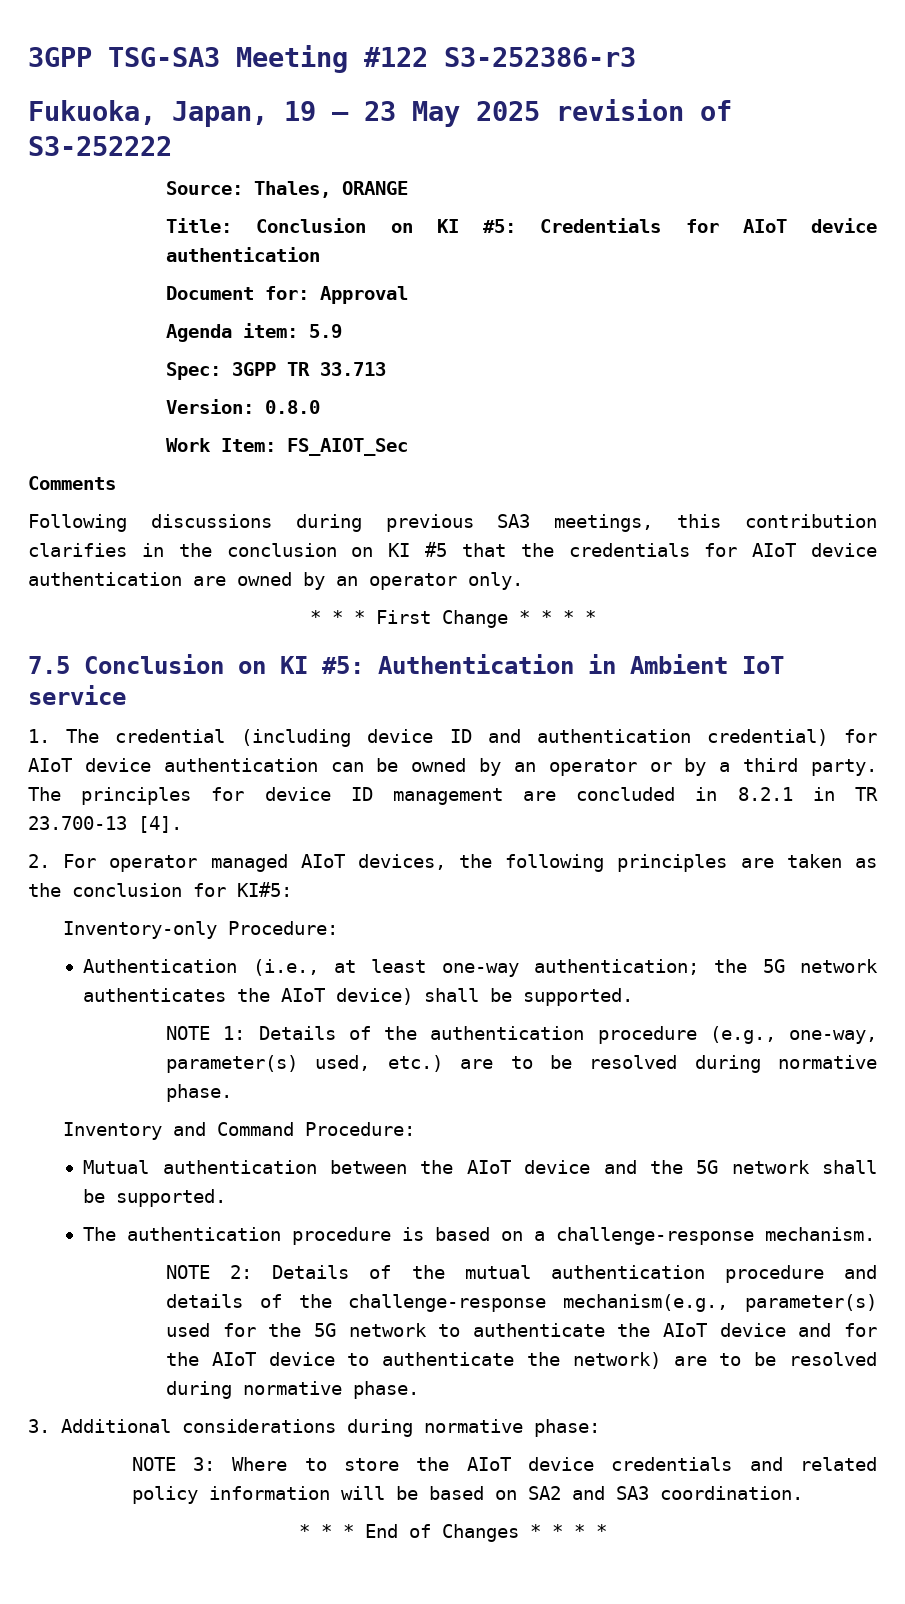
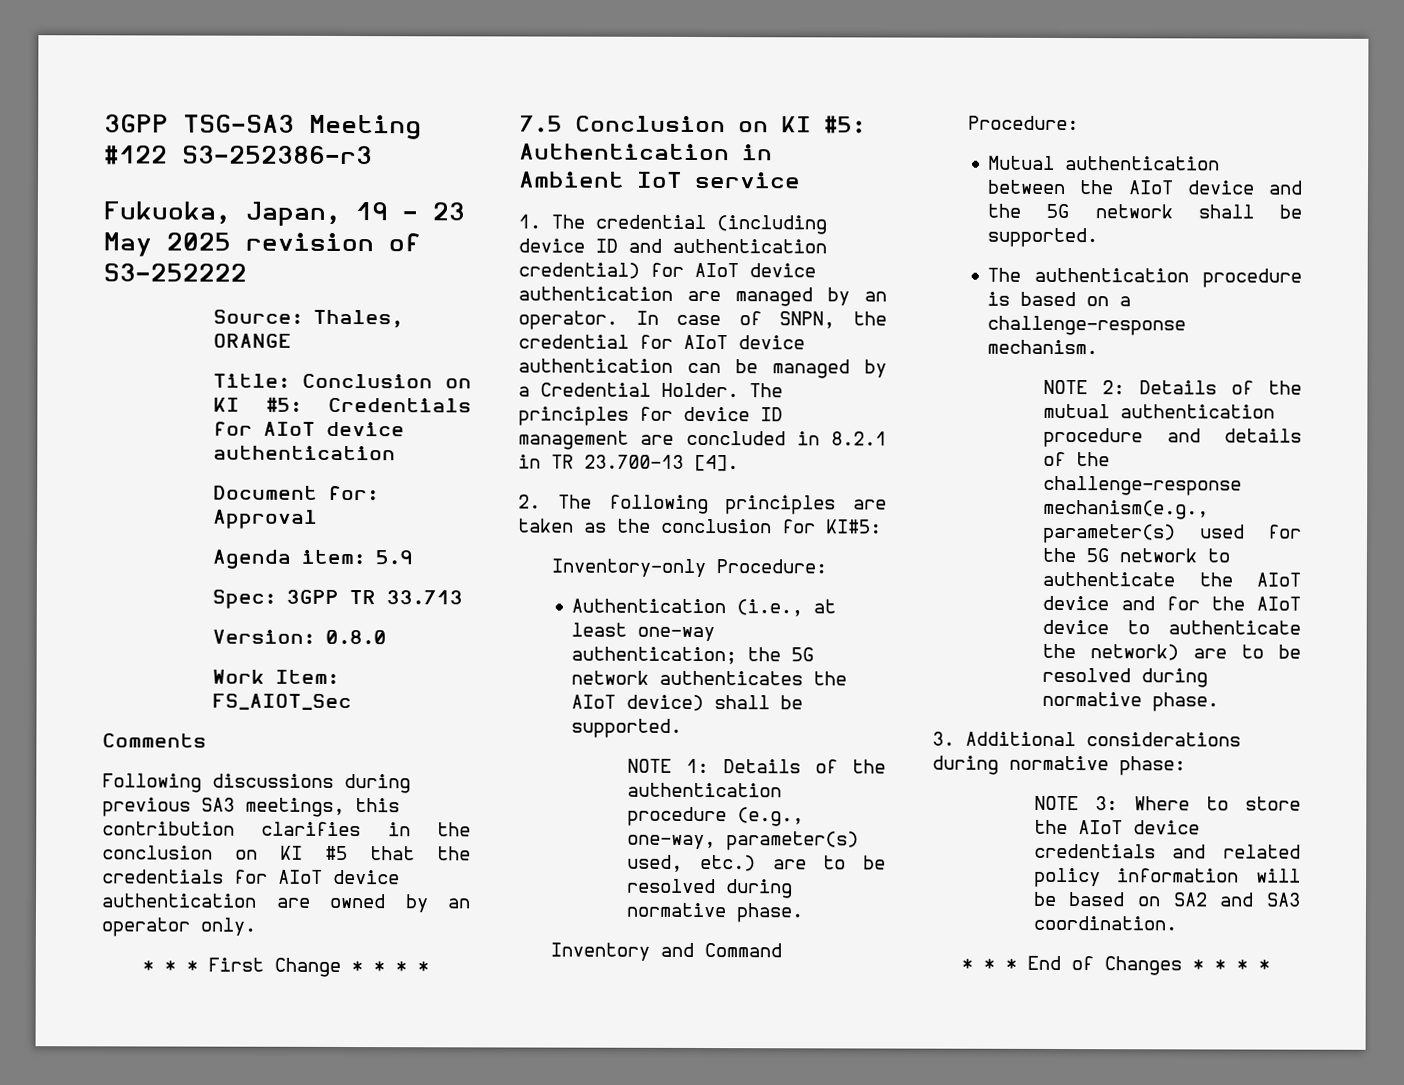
- 1. The credential (including device ID and authentication credential) for AIoT device authentication can be owned by an operator or by a third party.
+ 1. The credential (including device ID and authentication credential) for AIoT device authentication are managed by an operator. In case of SNPN, the credential for AIoT device authentication can be managed by a Credential Holder.
- 2. For operator managed AIoT devices, the following principles are taken as the conclusion for KI#5:
+ 2. The following principles are taken as the conclusion for KI#5:

